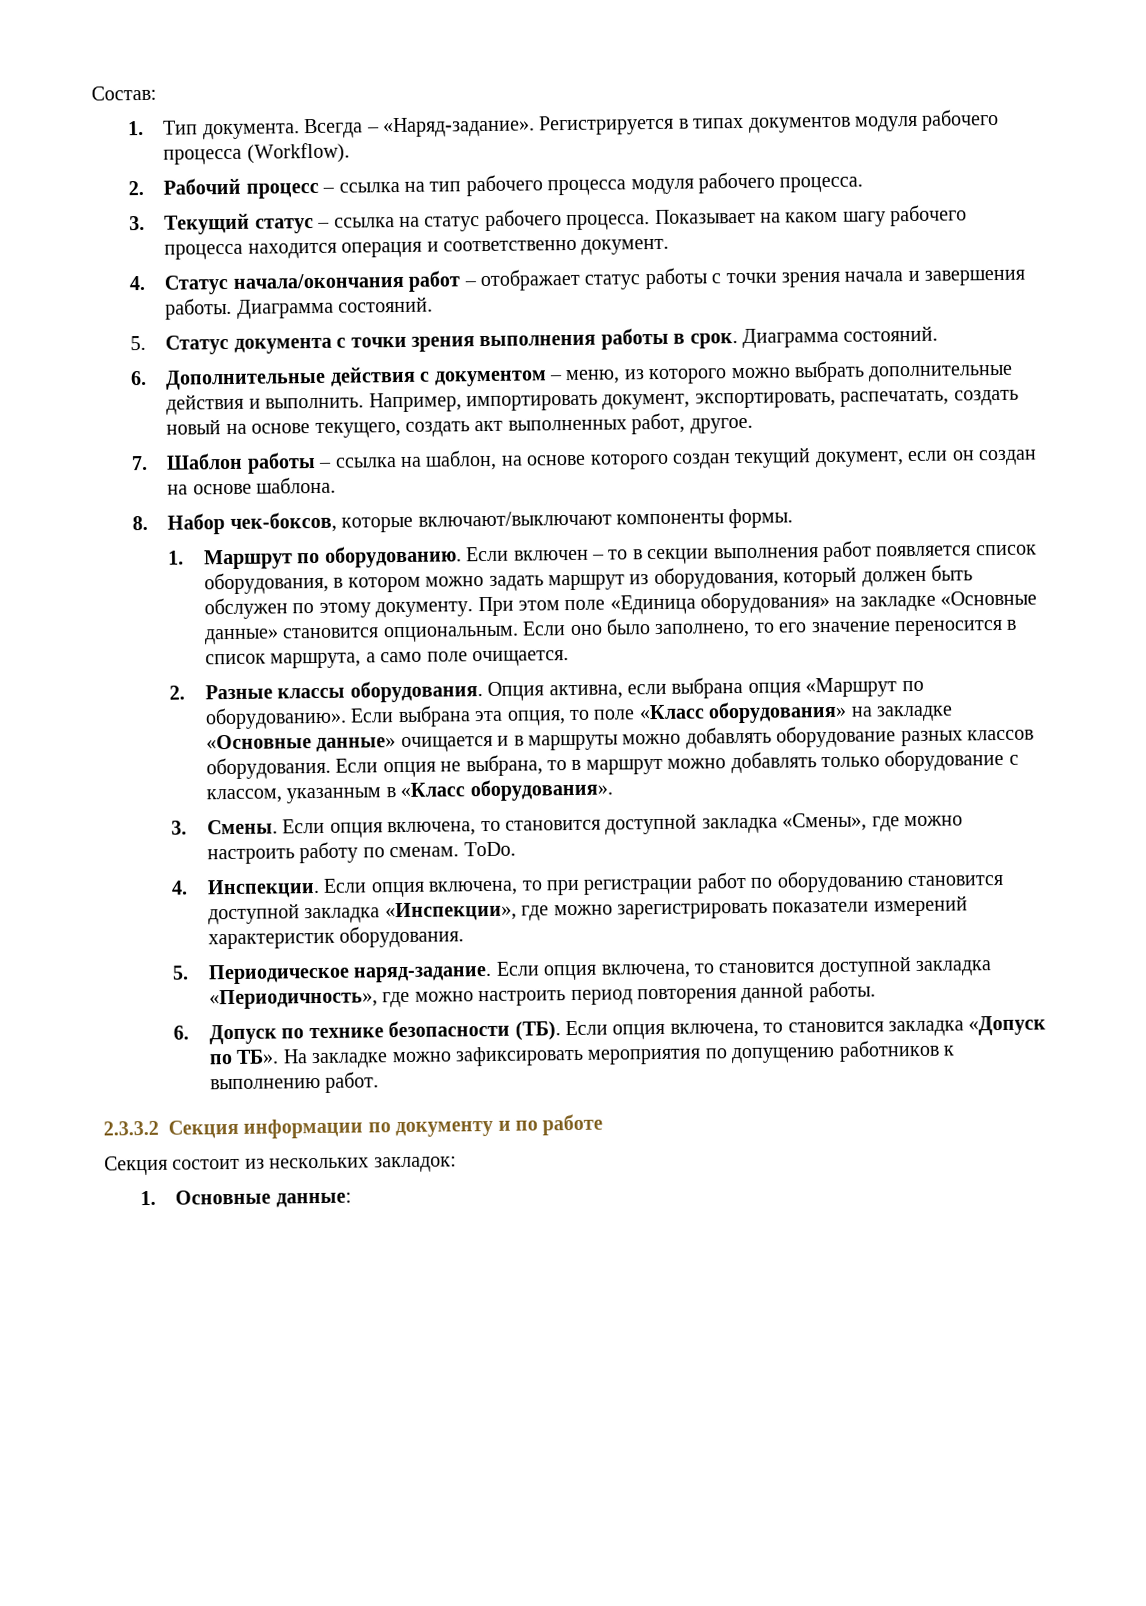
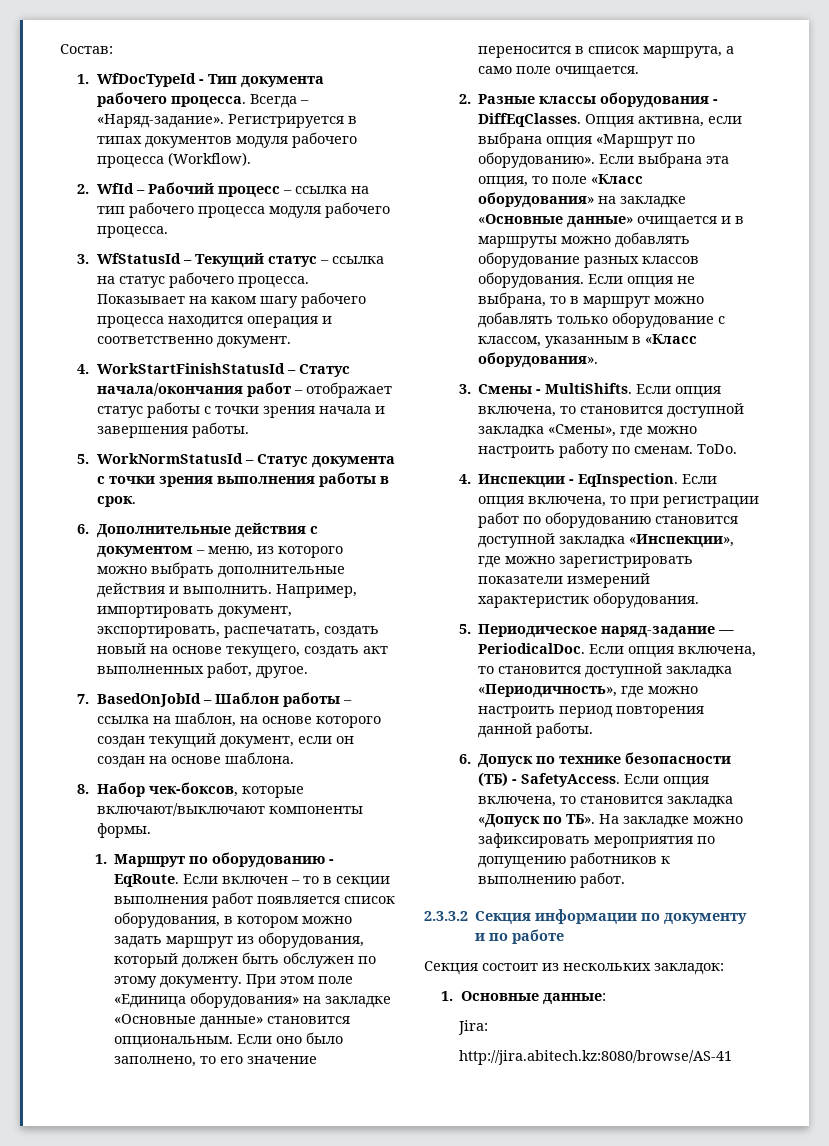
- 1. Тип документа.
+ 1. WfDocTypeId - Тип документа рабочего процесса.
- 2. Рабочий процесс – ссылка на тип рабочего процесса модуля рабочего процесса.
+ 2. WfId – Рабочий процесс – ссылка на тип рабочего процесса модуля рабочего процесса.
- 3. Текущий статус – ссылка на статус рабочего процесса.
+ 3. WfStatusId – Текущий статус – ссылка на статус рабочего процесса.
- 4. Статус начала/окончания работ – отображает статус работы с точки зрения начала и завершения работы. Диаграмма состояний.
- 5. Статус документа с точки зрения выполнения работы в срок. Диаграмма состояний.
+ 4. WorkStartFinishStatusId – Статус начала/окончания работ – отображает статус работы с точки зрения начала и завершения работы.
+ 5. WorkNormStatusId – Статус документа с точки зрения выполнения работы в срок.
- 7. Шаблон работы – ссылка на шаблон, на основе которого создан текущий документ, если он создан на основе шаблона.
+ 7. BasedOnJobId – Шаблон работы – ссылка на шаблон, на основе которого создан текущий документ, если он создан на основе шаблона.
- 1. Маршрут по оборудованию.
+ 1. Маршрут по оборудованию - EqRoute.
- 2. Разные классы оборудования.
+ 2. Разные классы оборудования - DiffEqClasses.
- 3. Смены.
+ 3. Смены - MultiShifts.
- 4. Инспекции.
+ 4. Инспекции - EqInspection.
- 5. Периодическое наряд-задание.
+ 5. Периодическое наряд-задание — PeriodicalDoc.
- 6. Допуск по технике безопасности (ТБ). Если опция включена, то становится закладка «Допуск по ТБ». На закладке можно зафиксировать мероприятия по допущению работников к выполнению работ.
+ 6. Допуск по технике безопасности (ТБ) - SafetyAccess. Если опция включена, то становится закладка «Допуск по ТБ». На закладке можно зафиксировать мероприятия по допущению работников к выполнению работ.
+ Jira:
+ http://jira.abitech.kz:8080/browse/AS-41

